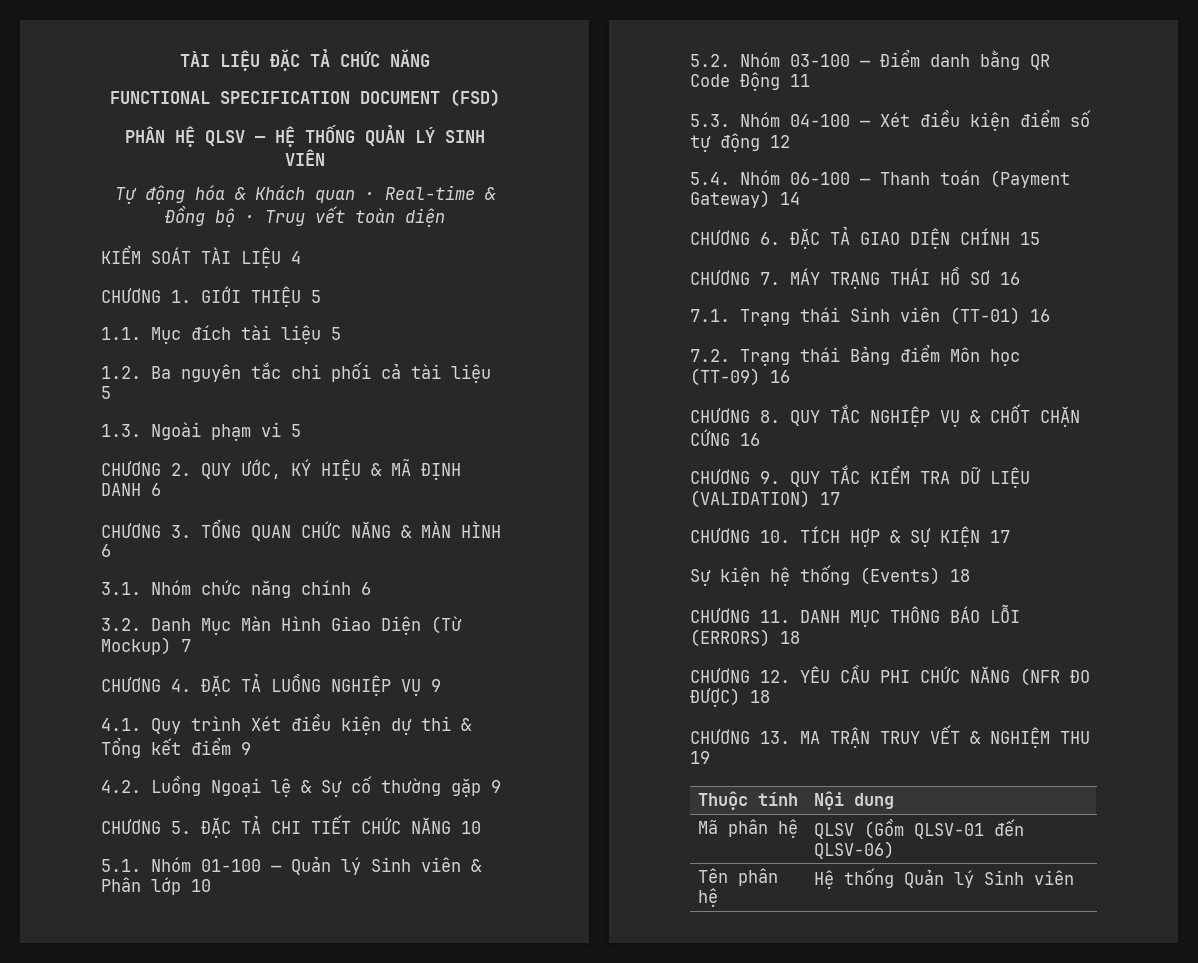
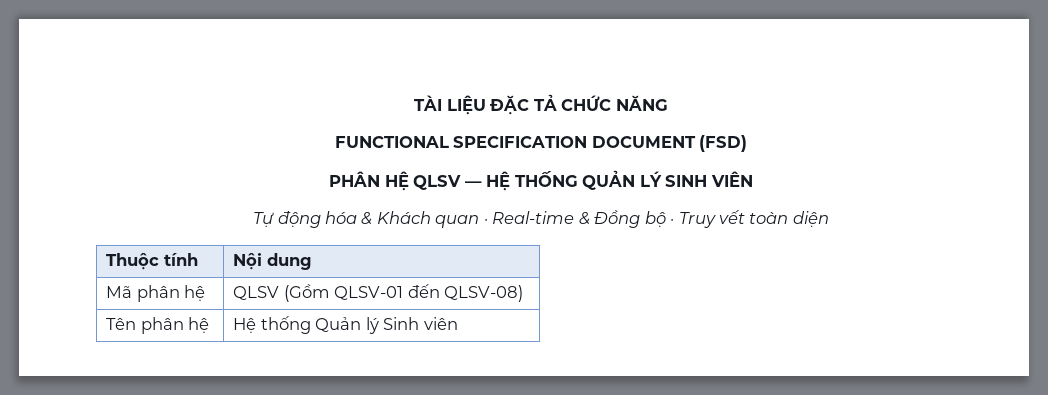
- KIỂM SOÁT TÀI LIỆU 4
- CHƯƠNG 1. GIỚI THIỆU 5
- 1.1. Mục đích tài liệu 5
- 1.2. Ba nguyên tắc chi phối cả tài liệu 5
- 1.3. Ngoài phạm vi 5
- CHƯƠNG 2. QUY ƯỚC, KÝ HIỆU & MÃ ĐỊNH DANH 6
- CHƯƠNG 3. TỔNG QUAN CHỨC NĂNG & MÀN HÌNH 6
- 3.1. Nhóm chức năng chính 6
- 3.2. Danh Mục Màn Hình Giao Diện (Từ Mockup) 7
- CHƯƠNG 4. ĐẶC TẢ LUỒNG NGHIỆP VỤ 9
- 4.1. Quy trình Xét điều kiện dự thi & Tổng kết điểm 9
- 4.2. Luồng Ngoại lệ & Sự cố thường gặp 9
- CHƯƠNG 5. ĐẶC TẢ CHI TIẾT CHỨC NĂNG 10
- 5.1. Nhóm 01-100 — Quản lý Sinh viên & Phân lớp 10
- 5.2. Nhóm 03-100 — Điểm danh bằng QR Code Động 11
- 5.3. Nhóm 04-100 — Xét điều kiện điểm số tự động 12
- 5.4. Nhóm 06-100 — Thanh toán (Payment Gateway) 14
- CHƯƠNG 6. ĐẶC TẢ GIAO DIỆN CHÍNH 15
- CHƯƠNG 7. MÁY TRẠNG THÁI HỒ SƠ 16
- 7.1. Trạng thái Sinh viên (TT-01) 16
- 7.2. Trạng thái Bảng điểm Môn học (TT-09) 16
- CHƯƠNG 8. QUY TẮC NGHIỆP VỤ & CHỐT CHẶN CỨNG 16
- CHƯƠNG 9. QUY TẮC KIỂM TRA DỮ LIỆU (VALIDATION) 17
- CHƯƠNG 10. TÍCH HỢP & SỰ KIỆN 17
- Sự kiện hệ thống (Events) 18
- CHƯƠNG 11. DANH MỤC THÔNG BÁO LỖI (ERRORS) 18
- CHƯƠNG 12. YÊU CẦU PHI CHỨC NĂNG (NFR ĐO ĐƯỢC) 18
- CHƯƠNG 13. MA TRẬN TRUY VẾT & NGHIỆM THU 19
- Mã phân hệ | QLSV (Gồm QLSV-01 đến QLSV-06)
+ Mã phân hệ | QLSV (Gồm QLSV-01 đến QLSV-08)

